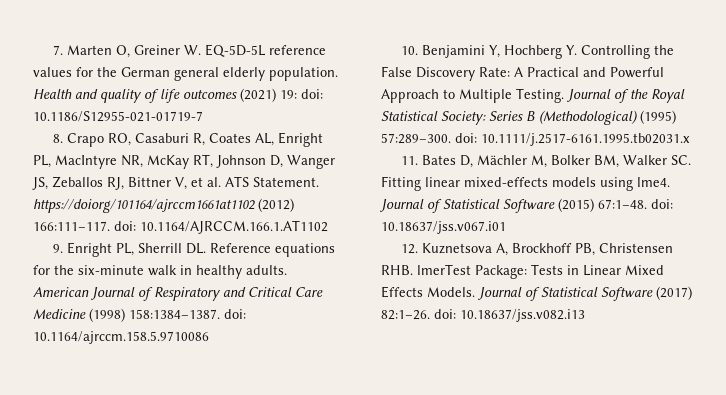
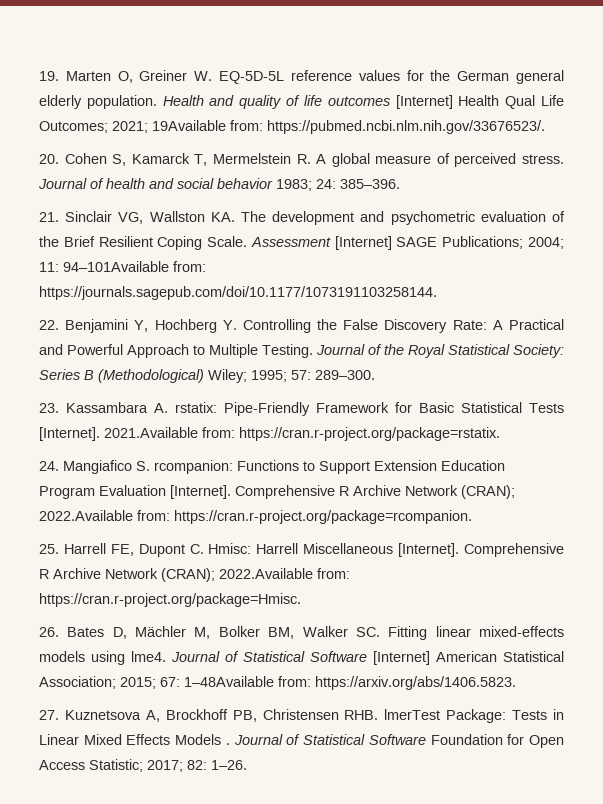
- 7. Marten O, Greiner W. EQ-5D-5L reference values for the German general elderly population.
+ 19. Marten O, Greiner W. EQ-5D-5L reference values for the German general elderly population.
- Health and quality of life outcomes (2021) 19: doi: 10.1186/S12955-021-01719-7
- 8. Crapo RO, Casaburi R, Coates AL, Enright PL, MacIntyre NR, McKay RT, Johnson D, Wanger JS, Zeballos RJ, Bittner V, et al. ATS Statement. https://doiorg/101164/ajrccm1661at1102 (2012) 166:111–117. doi: 10.1164/AJRCCM.166.1.AT1102
- 9. Enright PL, Sherrill DL. Reference equations for the six-minute walk in healthy adults. American Journal of Respiratory and Critical Care Medicine (1998) 158:1384–1387. doi: 10.1164/ajrccm.158.5.9710086
- 10. Benjamini Y, Hochberg Y. Controlling the False Discovery Rate: A Practical and Powerful Approach to Multiple Testing.
+ Health and quality of life outcomes [Internet] Health Qual Life Outcomes; 2021; 19Available from: https://pubmed.ncbi.nlm.nih.gov/33676523/.
+ 20. Cohen S, Kamarck T, Mermelstein R. A global measure of perceived stress. Journal of health and social behavior 1983; 24: 385–396.
+ 21. Sinclair VG, Wallston KA. The development and psychometric evaluation of the Brief Resilient Coping Scale. Assessment [Internet] SAGE Publications; 2004; 11: 94–101Available from: https://journals.sagepub.com/doi/10.1177/1073191103258144.
+ 22. Benjamini Y, Hochberg Y. Controlling the False Discovery Rate: A Practical and Powerful Approach to Multiple Testing.
- Journal of the Royal Statistical Society: Series B (Methodological) (1995) 57:289–300. doi: 10.1111/j.2517-6161.1995.tb02031.x
- 11. Bates D, Mächler M, Bolker BM, Walker SC. Fitting linear mixed-effects models using lme4.
+ Journal of the Royal Statistical Society: Series B (Methodological) Wiley; 1995; 57: 289–300.
+ 23. Kassambara A. rstatix: Pipe-Friendly Framework for Basic Statistical Tests [Internet]. 2021.Available from: https://cran.r-project.org/package=rstatix.
+ 24. Mangiafico S. rcompanion: Functions to Support Extension Education Program Evaluation [Internet]. Comprehensive R Archive Network (CRAN); 2022.Available from: https://cran.r-project.org/package=rcompanion.
+ 25. Harrell FE, Dupont C. Hmisc: Harrell Miscellaneous [Internet]. Comprehensive R Archive Network (CRAN); 2022.Available from: https://cran.r-project.org/package=Hmisc.
+ 26. Bates D, Mächler M, Bolker BM, Walker SC. Fitting linear mixed-effects models using lme4.
- Journal of Statistical Software (2015) 67:1–48. doi: 10.18637/jss.v067.i01
- 12. Kuznetsova A, Brockhoff PB, Christensen RHB. lmerTest Package: Tests in Linear Mixed Effects Models. Journal of Statistical Software (2017) 82:1–26. doi: 10.18637/jss.v082.i13
+ Journal of Statistical Software [Internet] American Statistical Association; 2015; 67: 1–48Available from: https://arxiv.org/abs/1406.5823.
+ 27. Kuznetsova A, Brockhoff PB, Christensen RHB. lmerTest Package: Tests in Linear Mixed Effects Models . Journal of Statistical Software Foundation for Open Access Statistic; 2017; 82: 1–26.

